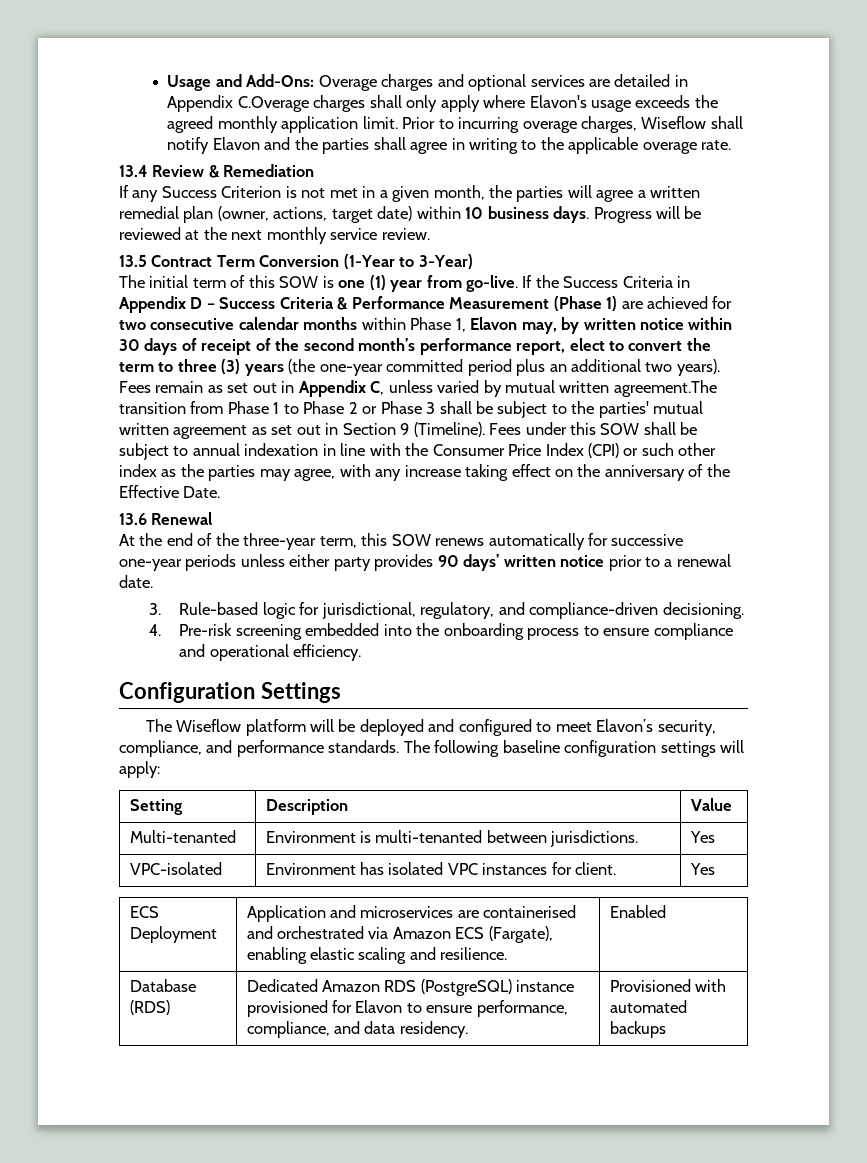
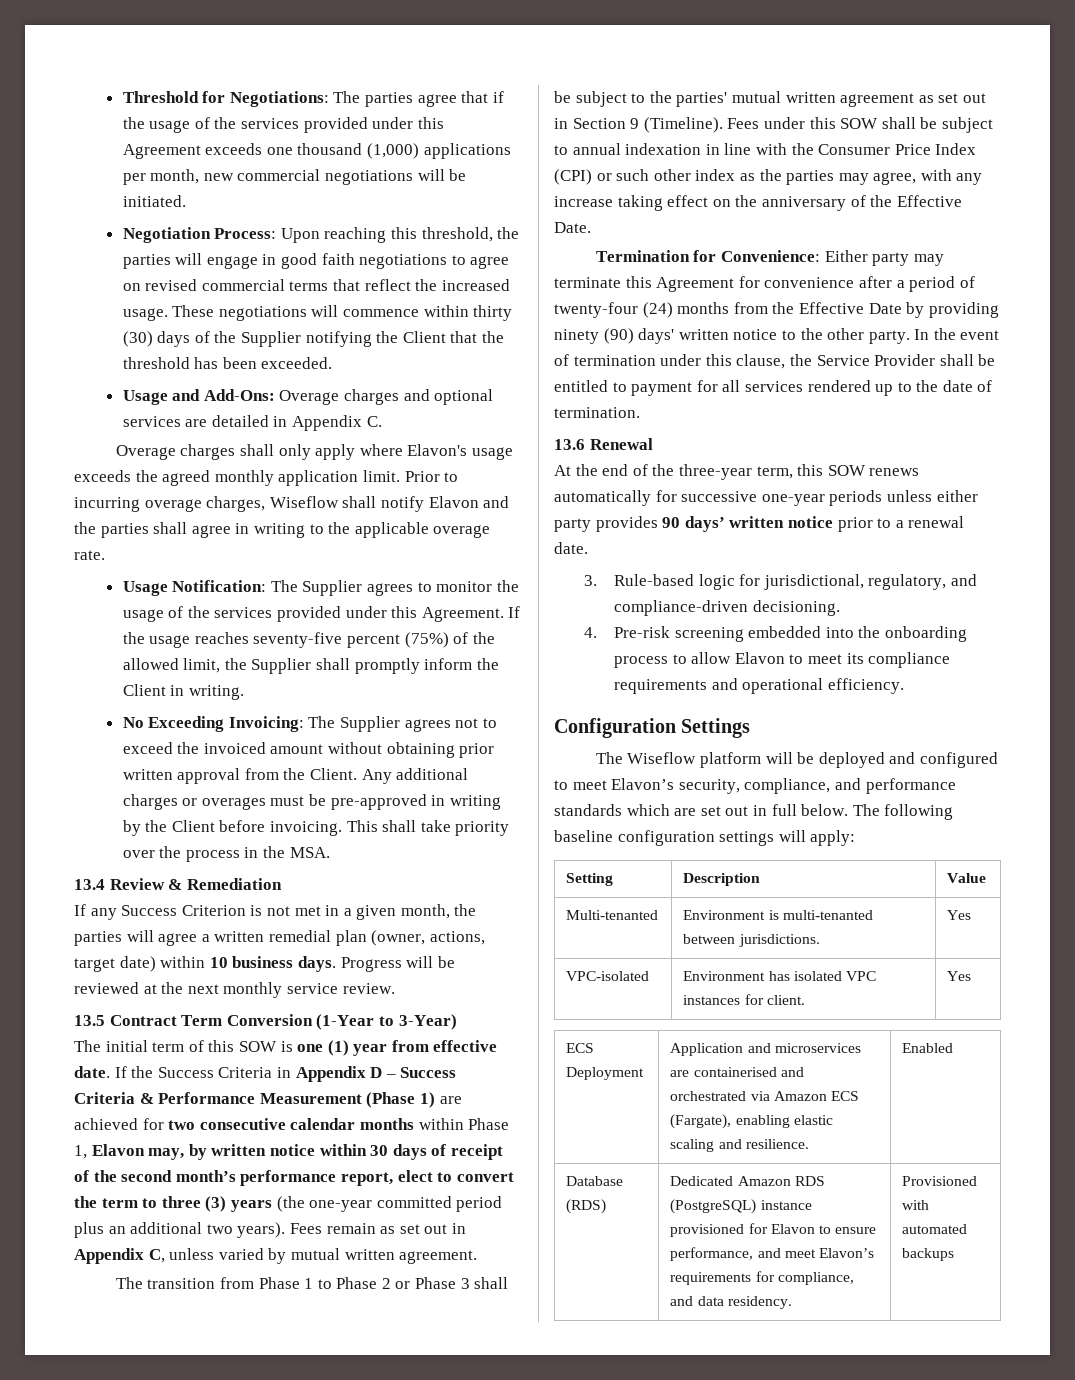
+ Threshold for Negotiations: The parties agree that if the usage of the services provided under this Agreement exceeds one thousand (1,000) applications per month, new commercial negotiations will be initiated.
+ Negotiation Process: Upon reaching this threshold, the parties will engage in good faith negotiations to agree on revised commercial terms that reflect the increased usage. These negotiations will commence within thirty (30) days of the Supplier notifying the Client that the threshold has been exceeded.
- Usage and Add-Ons: Overage charges and optional services are detailed in Appendix C.Overage charges shall only apply where Elavon's usage exceeds the agreed monthly application limit.
+ Usage and Add-Ons: Overage charges and optional services are detailed in Appendix C.
+ Overage charges shall only apply where Elavon's usage exceeds the agreed monthly application limit.
+ Usage Notification: The Supplier agrees to monitor the usage of the services provided under this Agreement. If the usage reaches seventy-five percent (75%) of the allowed limit, the Supplier shall promptly inform the Client in writing.
+ No Exceeding Invoicing: The Supplier agrees not to exceed the invoiced amount without obtaining prior written approval from the Client. Any additional charges or overages must be pre-approved in writing by the Client before invoicing. This shall take priority over the process in the MSA.
- The initial term of this SOW is one (1) year from go-live.
+ The initial term of this SOW is one (1) year from effective date.
- Fees remain as set out in Appendix C, unless varied by mutual written agreement.The transition from Phase 1 to Phase 2 or Phase 3 shall be subject to the parties' mutual written agreement as set out in Section 9 (Timeline).
+ Fees remain as set out in Appendix C, unless varied by mutual written agreement.
+ The transition from Phase 1 to Phase 2 or Phase 3 shall be subject to the parties' mutual written agreement as set out in Section 9 (Timeline).
+ Termination for Convenience: Either party may terminate this Agreement for convenience after a period of twenty-four (24) months from the Effective Date by providing ninety (90) days' written notice to the other party. In the event of termination under this clause, the Service Provider shall be entitled to payment for all services rendered up to the date of termination.
- 4. Pre-risk screening embedded into the onboarding process to ensure compliance and operational efficiency.
+ 4. Pre-risk screening embedded into the onboarding process to allow Elavon to meet its compliance requirements and operational efficiency.
- The Wiseflow platform will be deployed and configured to meet Elavon’s security, compliance, and performance standards.
+ The Wiseflow platform will be deployed and configured to meet Elavon’s security, compliance, and performance standards which are set out in full below.
- Database (RDS) | Dedicated Amazon RDS (PostgreSQL) instance provisioned for Elavon to ensure performance, compliance, and data residency. | Provisioned with automated backups
+ Database (RDS) | Dedicated Amazon RDS (PostgreSQL) instance provisioned for Elavon to ensure performance, and meet Elavon’s requirements for compliance, and data residency. | Provisioned with automated backups

